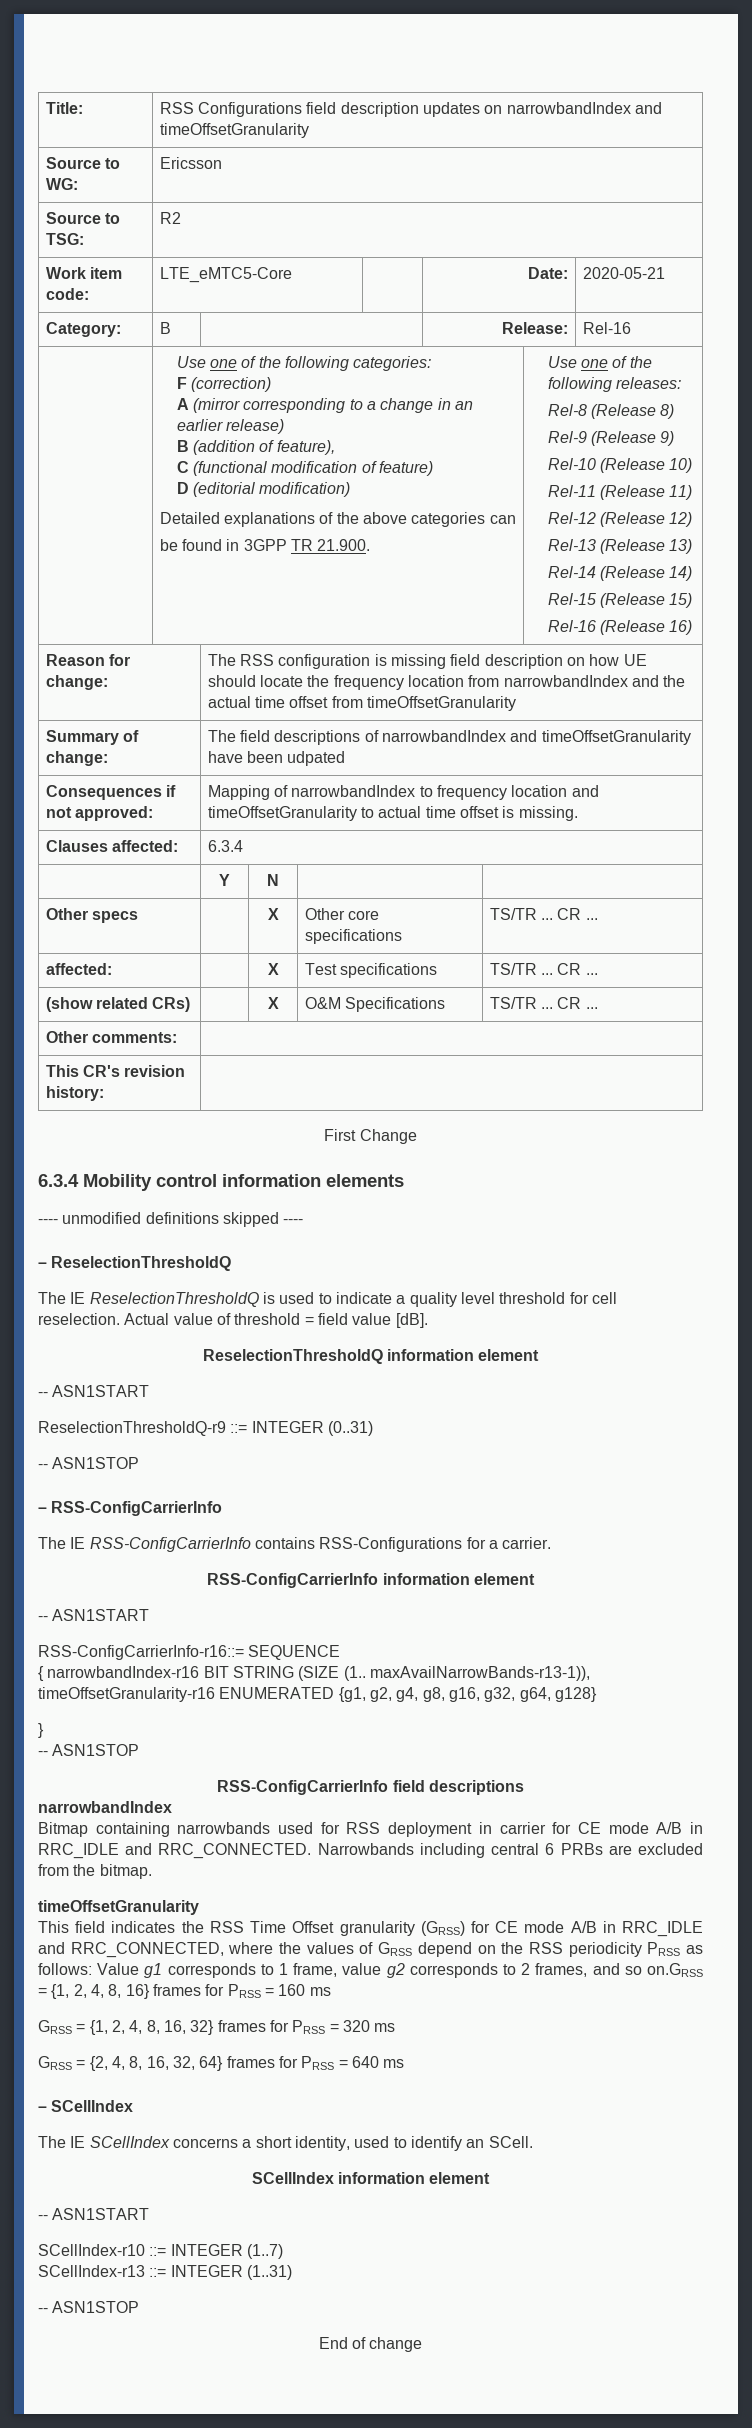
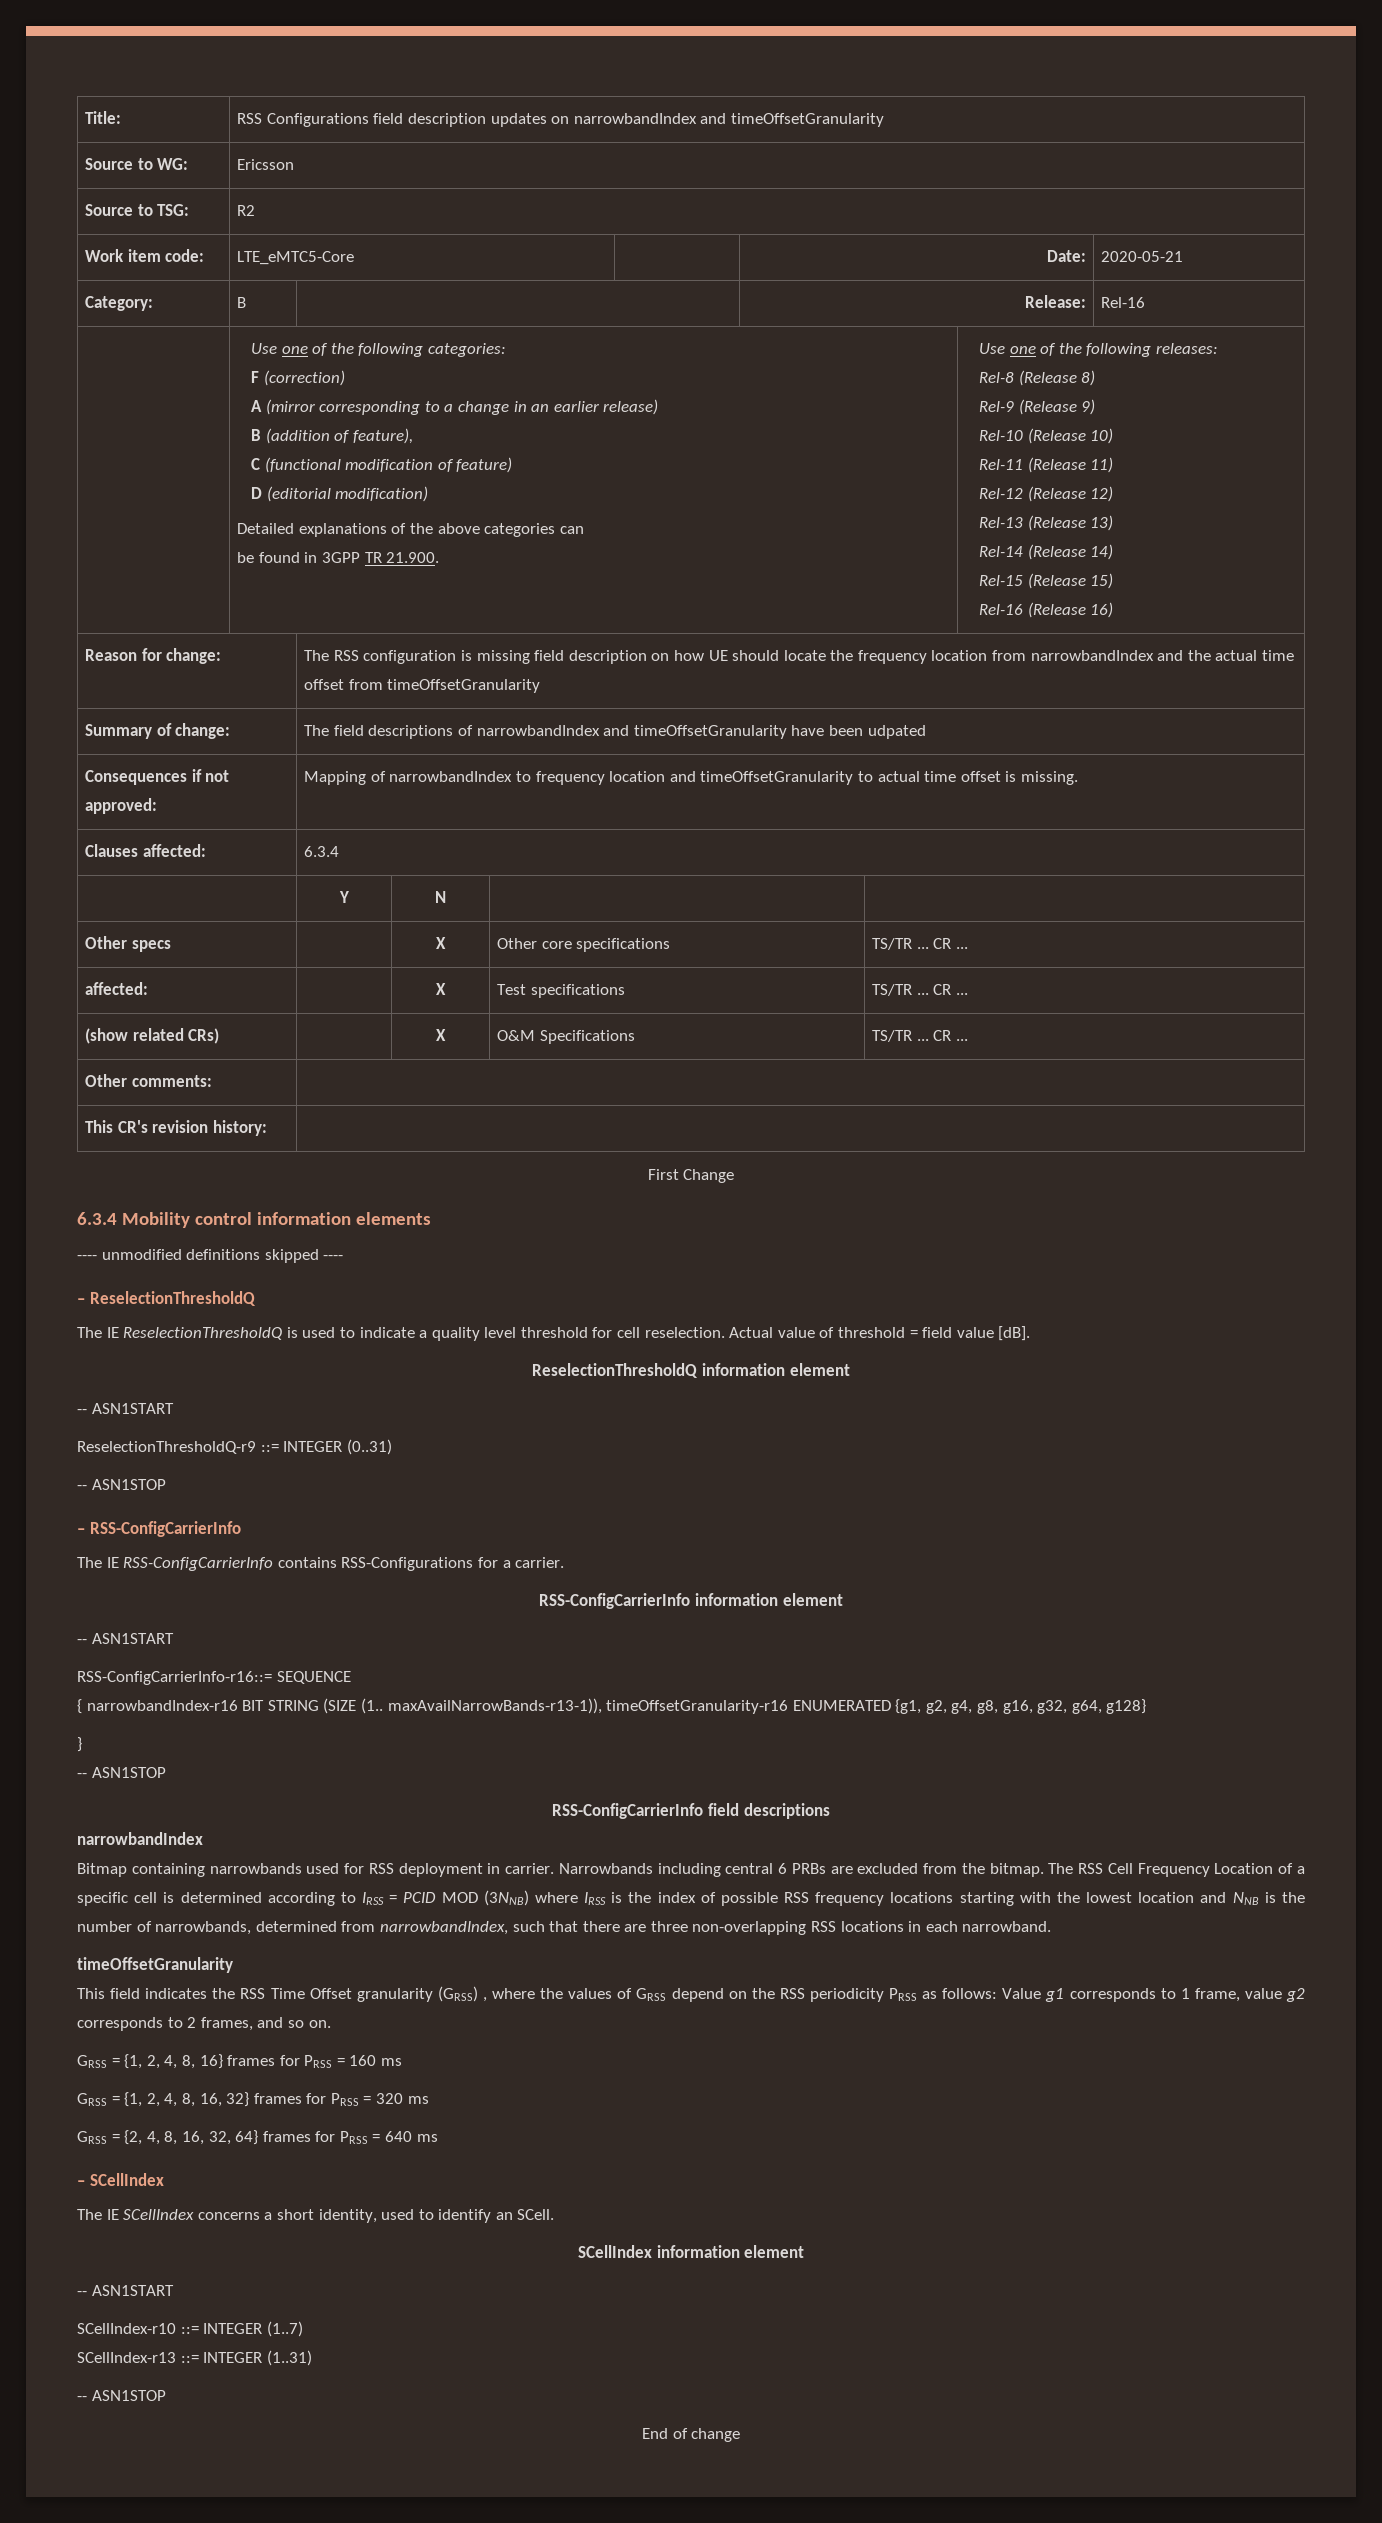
- Bitmap containing narrowbands used for RSS deployment in carrier for CE mode A/B in RRC_IDLE and RRC_CONNECTED.
+ Bitmap containing narrowbands used for RSS deployment in carrier.
+ The RSS Cell Frequency Location of a specific cell is determined according to IRSS = PCID MOD (3NNB) where IRSS is the index of possible RSS frequency locations starting with the lowest location and NNB is the number of narrowbands, determined from narrowbandIndex, such that there are three non-overlapping RSS locations in each narrowband.
- This field indicates the RSS Time Offset granularity (GRSS) for CE mode A/B in RRC_IDLE and RRC_CONNECTED, where the values of GRSS depend on the RSS periodicity PRSS as follows: Value g1 corresponds to 1 frame, value g2 corresponds to 2 frames, and so on.GRSS = {1, 2, 4, 8, 16} frames for PRSS = 160 ms
+ This field indicates the RSS Time Offset granularity (GRSS) , where the values of GRSS depend on the RSS periodicity PRSS as follows: Value g1 corresponds to 1 frame, value g2 corresponds to 2 frames, and so on.
+ GRSS = {1, 2, 4, 8, 16} frames for PRSS = 160 ms

